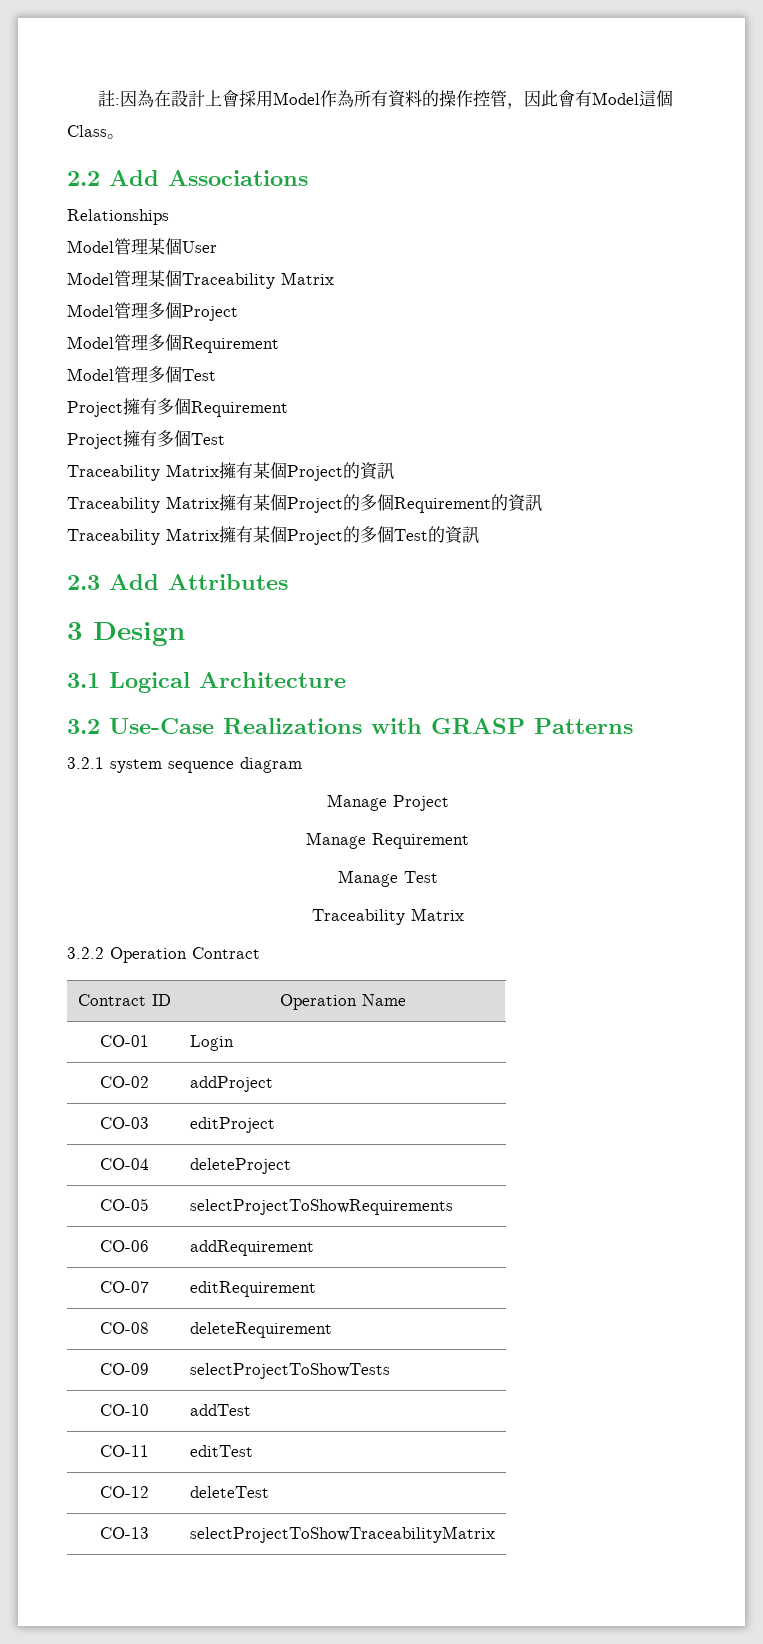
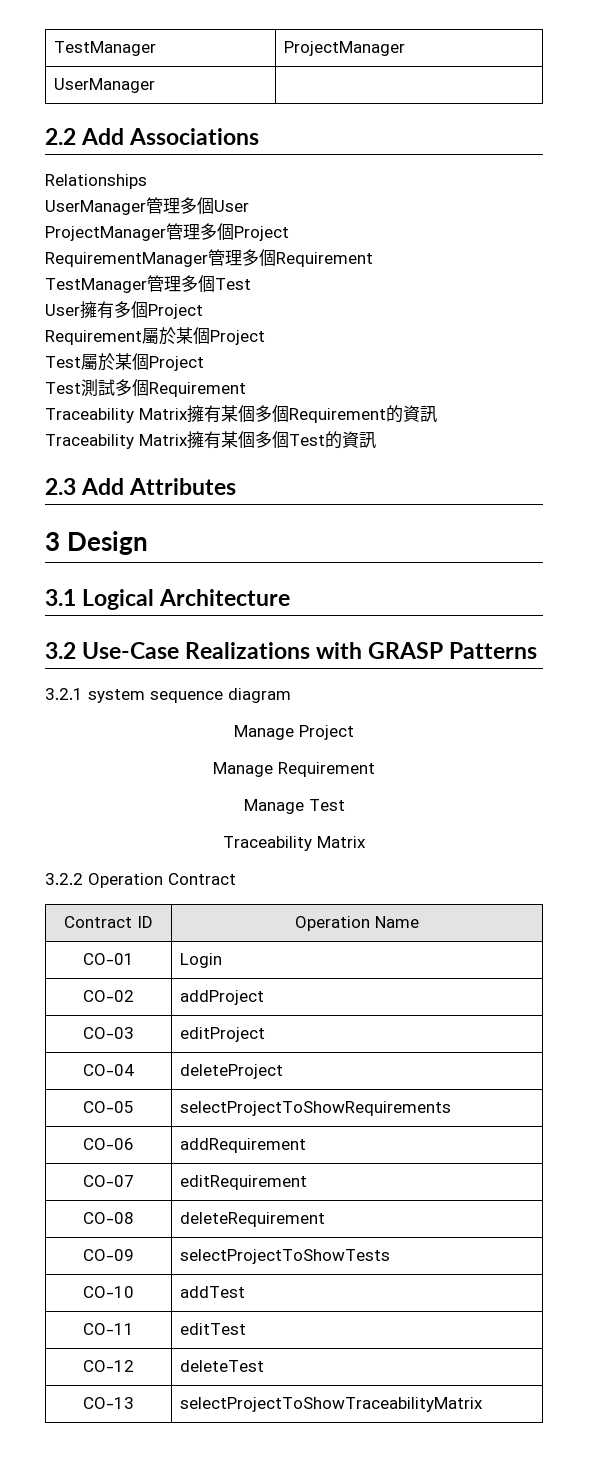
- 註:因為在設計上會採用Model作為所有資料的操作控管，因此會有Model這個Class。
+ TestManager | ProjectManager
+ UserManager |
- Model管理某個User
+ UserManager管理多個User
- Model管理某個Traceability Matrix
- Model管理多個Project
+ ProjectManager管理多個Project
- Model管理多個Requirement
+ RequirementManager管理多個Requirement
- Model管理多個Test
+ TestManager管理多個Test
- Project擁有多個Requirement
- Project擁有多個Test
- Traceability Matrix擁有某個Project的資訊
- Traceability Matrix擁有某個Project的多個Requirement的資訊
+ User擁有多個Project
+ Requirement屬於某個Project
+ Test屬於某個Project
+ Test測試多個Requirement
+ Traceability Matrix擁有某個多個Requirement的資訊
- Traceability Matrix擁有某個Project的多個Test的資訊
+ Traceability Matrix擁有某個多個Test的資訊

